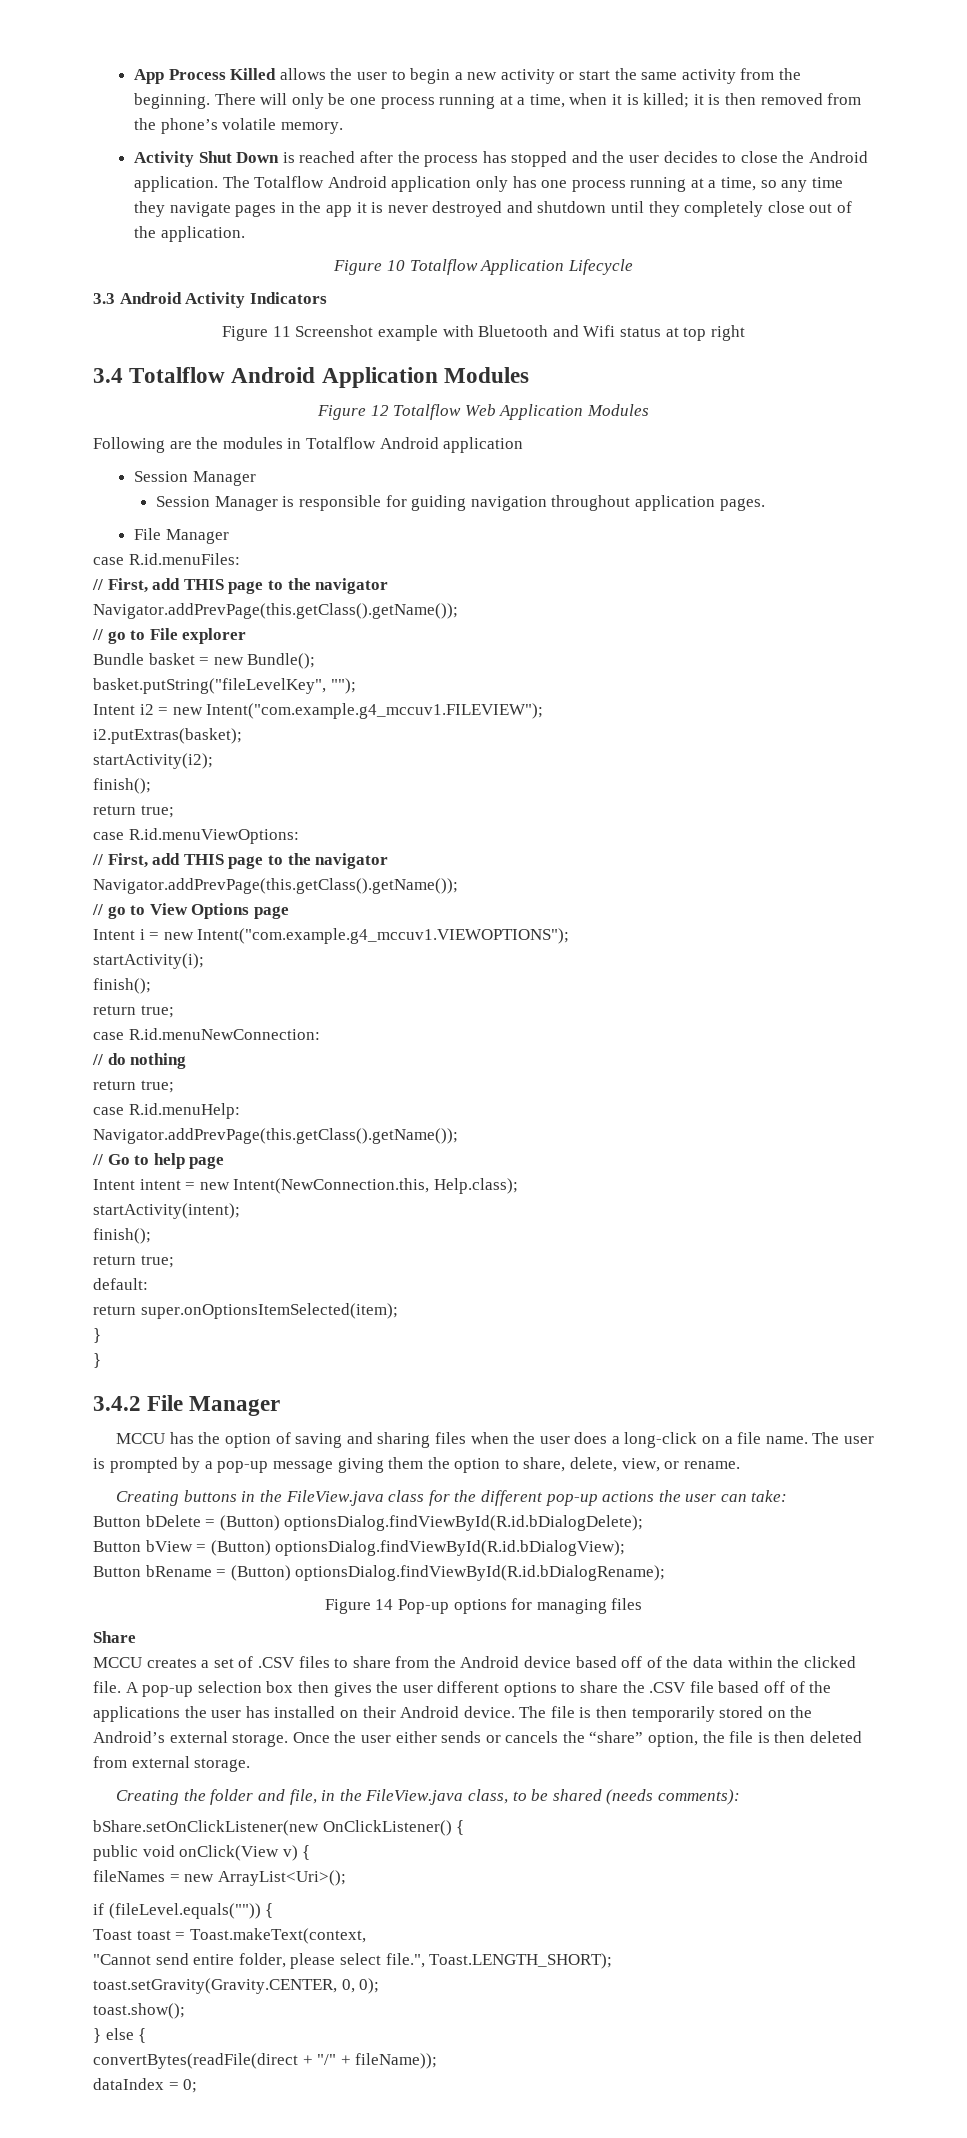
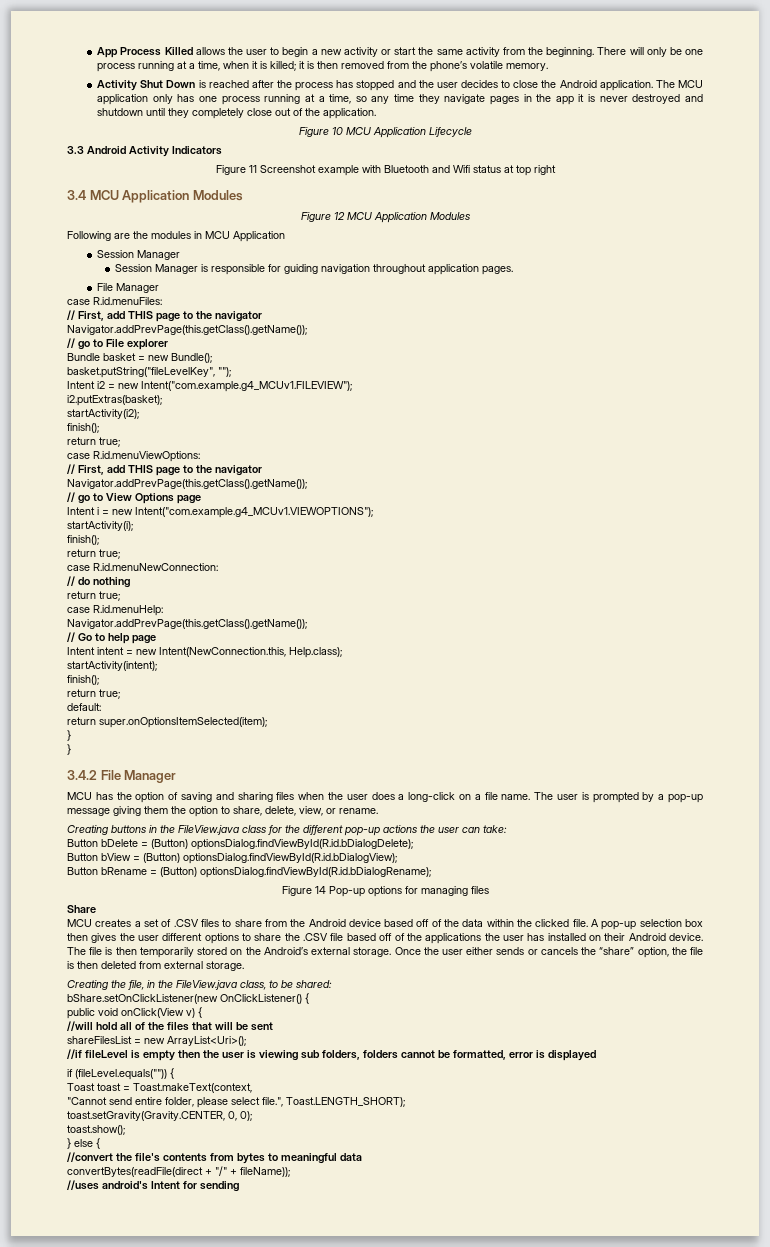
- The Totalflow Android application only has one process running at a time, so any time they navigate pages in the app it is never destroyed and shutdown until they completely close out of the application.
+ The MCU application only has one process running at a time, so any time they navigate pages in the app it is never destroyed and shutdown until they completely close out of the application.
- Figure 10 Totalflow Application Lifecycle
+ Figure 10 MCU Application Lifecycle
- 3.4 Totalflow Android Application Modules
+ 3.4 MCU Application Modules
- Figure 12 Totalflow Web Application Modules
+ Figure 12 MCU Application Modules
- Following are the modules in Totalflow Android application
+ Following are the modules in MCU Application
- Intent i2 = new Intent("com.example.g4_mccuv1.FILEVIEW");
+ Intent i2 = new Intent("com.example.g4_MCUv1.FILEVIEW");
- Intent i = new Intent("com.example.g4_mccuv1.VIEWOPTIONS");
+ Intent i = new Intent("com.example.g4_MCUv1.VIEWOPTIONS");
- MCCU has the option of saving and sharing files when the user does a long-click on a file name.
+ MCU has the option of saving and sharing files when the user does a long-click on a file name.
- MCCU creates a set of .CSV files to share from the Android device based off of the data within the clicked file.
+ MCU creates a set of .CSV files to share from the Android device based off of the data within the clicked file.
- Creating the folder and file, in the FileView.java class, to be shared (needs comments):
+ Creating the file, in the FileView.java class, to be shared:
- fileNames = new ArrayList<Uri>();
+ //will hold all of the files that will be sent
+ shareFilesList = new ArrayList<Uri>();
+ //if fileLevel is empty then the user is viewing sub folders, folders cannot be formatted, error is displayed
+ //convert the file's contents from bytes to meaningful data
- dataIndex = 0;
+ //uses android's Intent for sending

